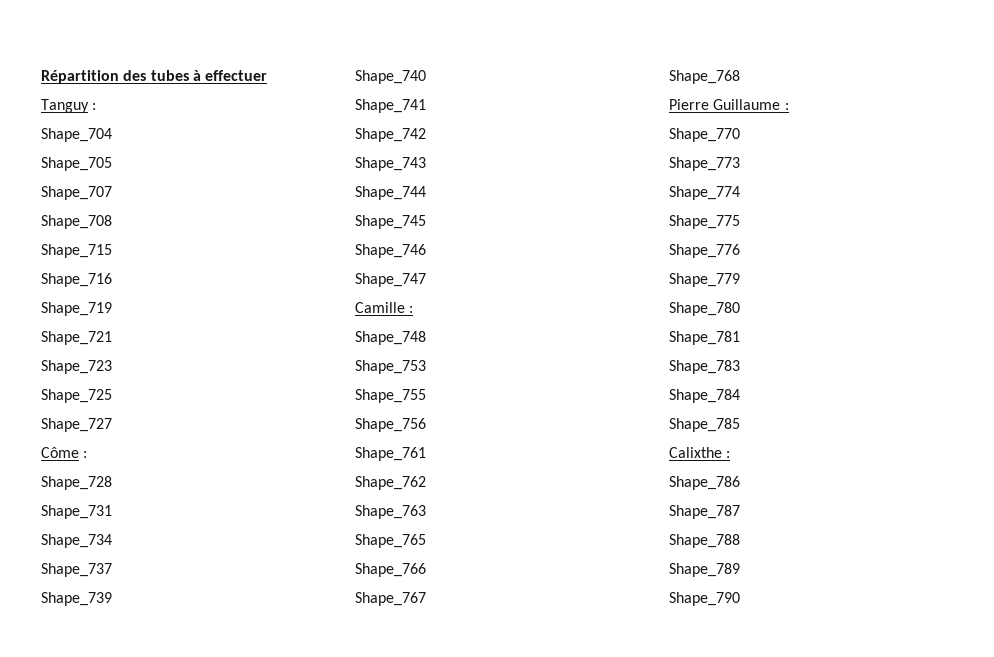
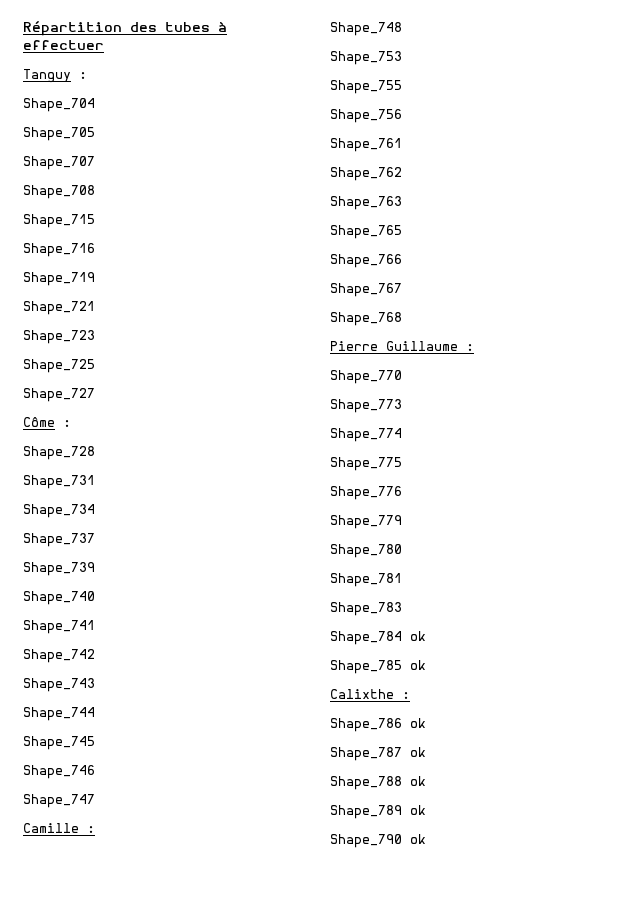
- Shape_784
+ Shape_784 ok
- Shape_785
+ Shape_785 ok
- Shape_786
+ Shape_786 ok
- Shape_787
+ Shape_787 ok
- Shape_788
+ Shape_788 ok
- Shape_789
+ Shape_789 ok
- Shape_790
+ Shape_790 ok

